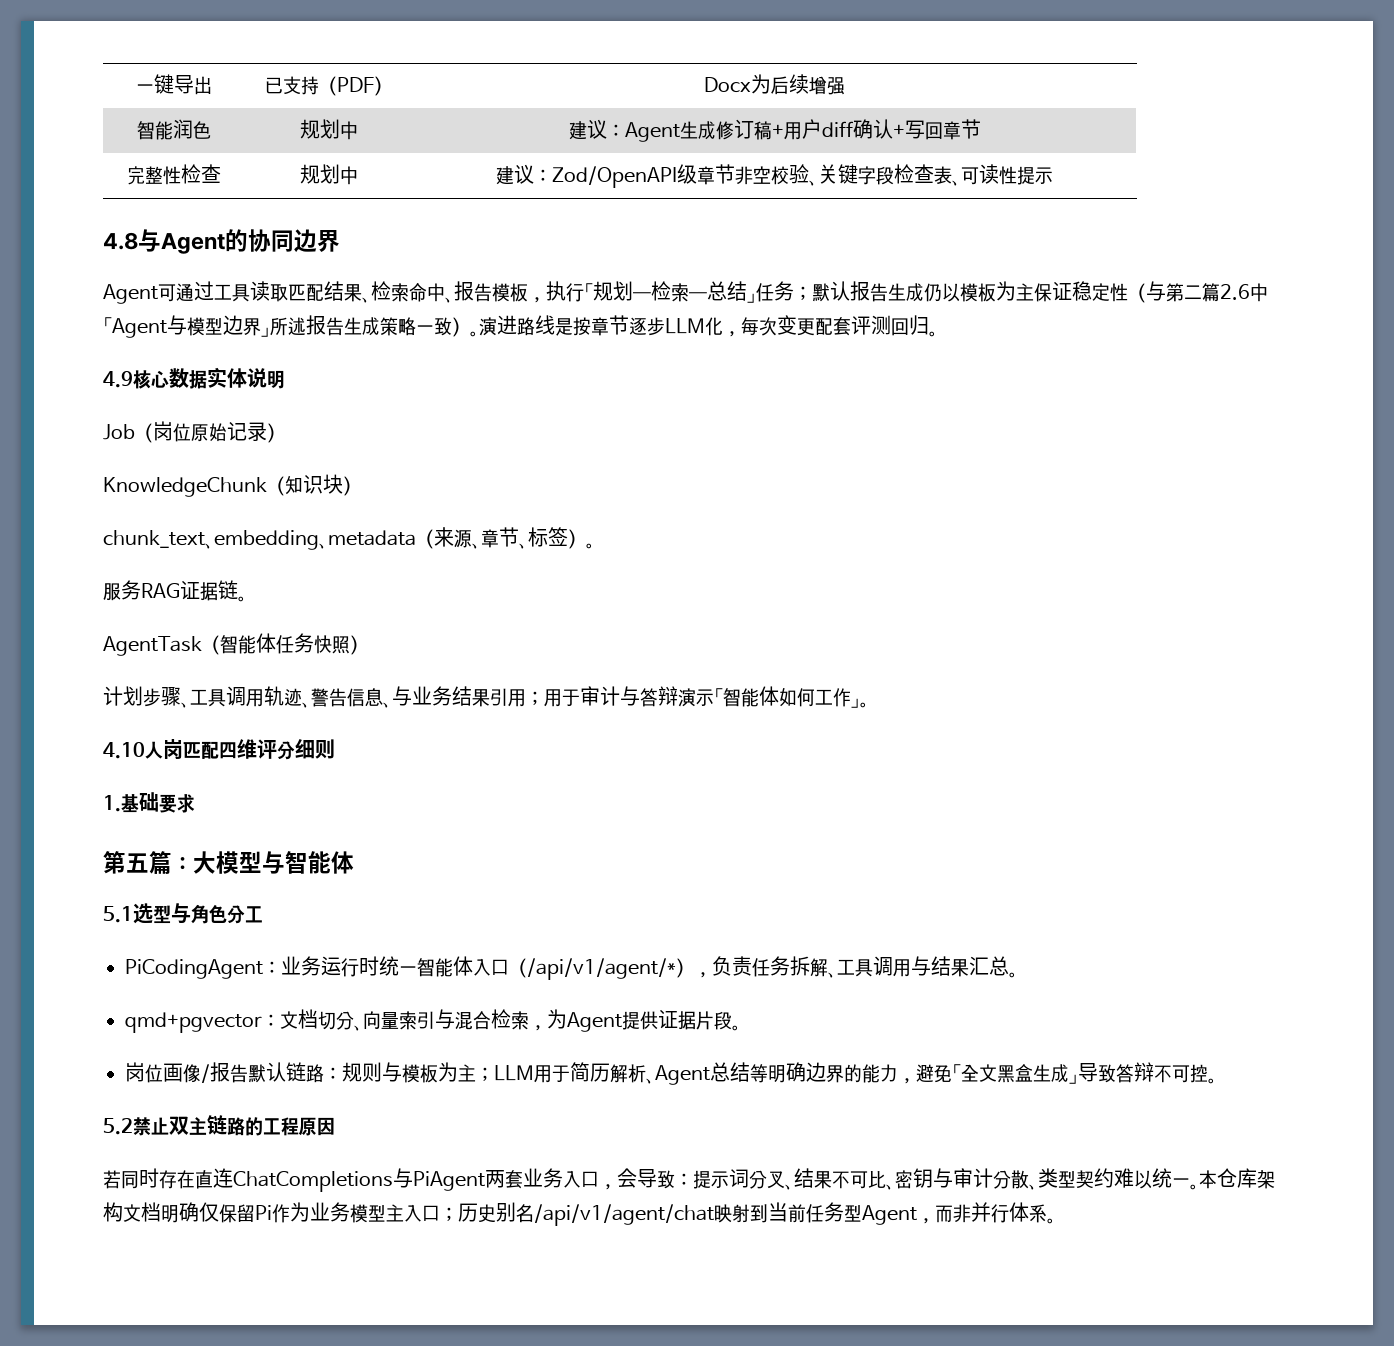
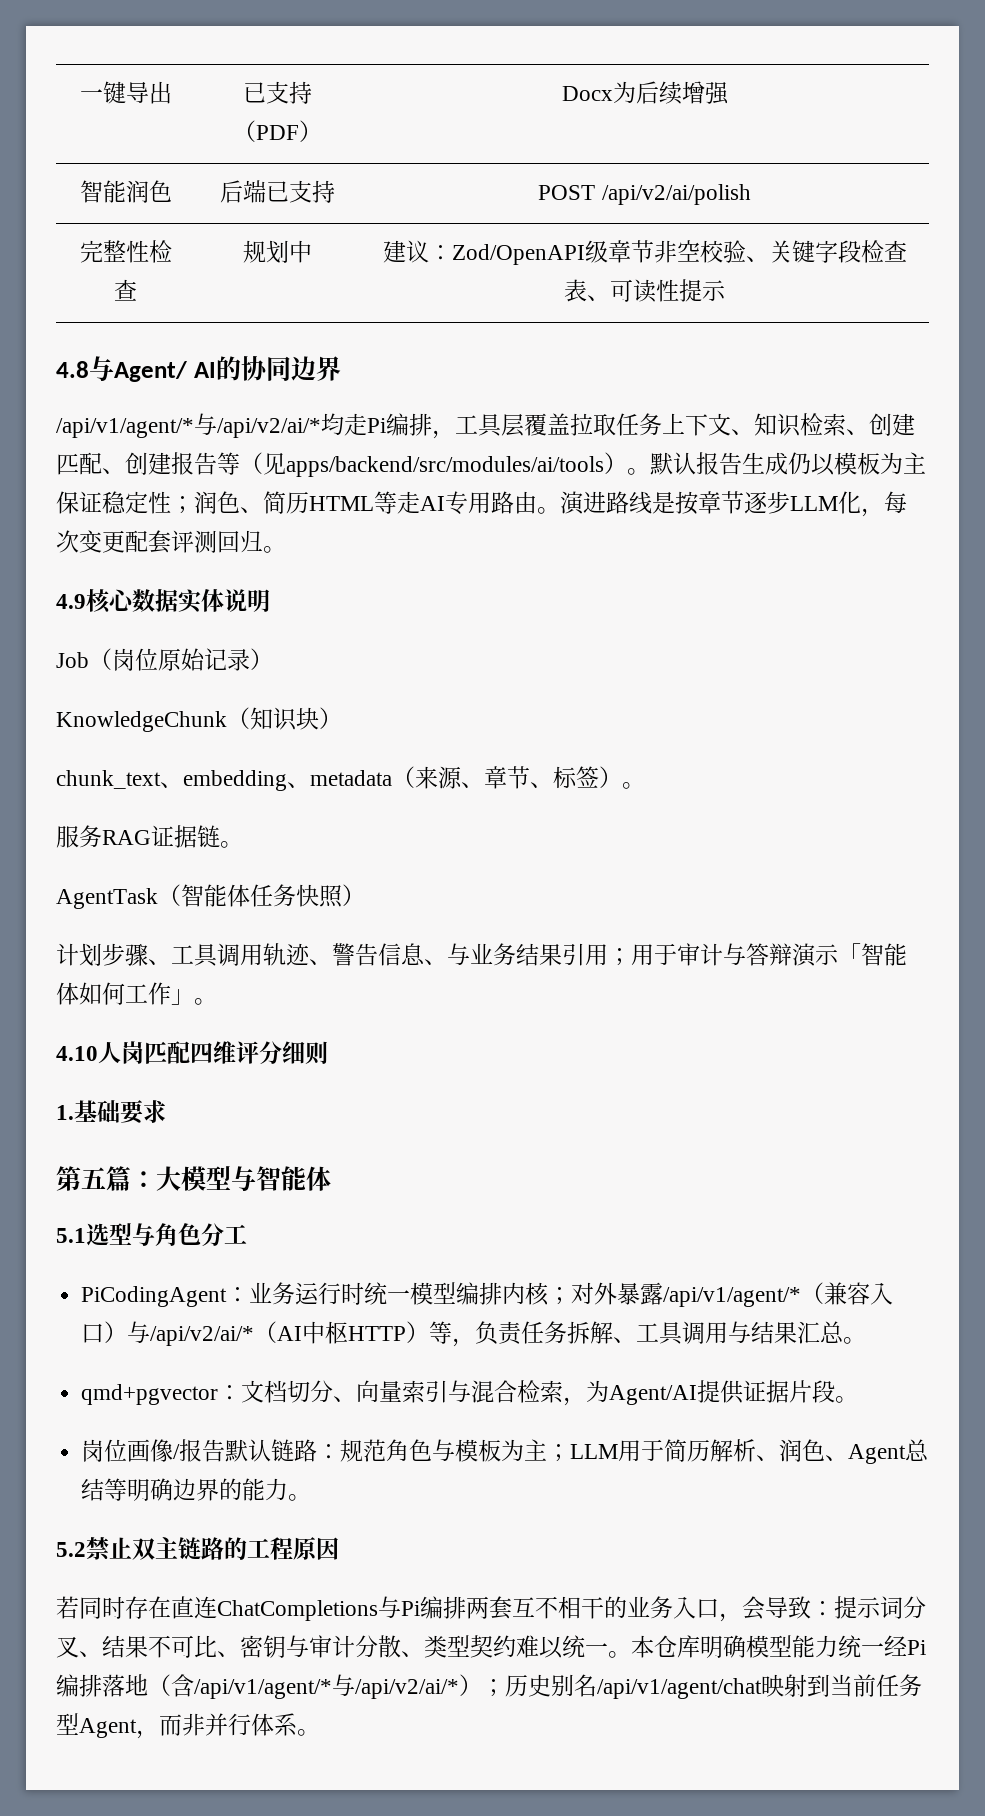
- 智能润色 | 规划中 | 建议：Agent生成修订稿+用户diff确认+写回章节
+ 智能润色 | 后端已支持 | POST /api/v2/ai/polish
- 4.8与Agent的协同边界
+ 4.8与Agent/ AI的协同边界
- Agent可通过工具读取匹配结果、检索命中、报告模板，执行「规划—检索—总结」任务；默认报告生成仍以模板为主保证稳定性（与第二篇2.6中「Agent与模型边界」所述报告生成策略一致）。
+ /api/v1/agent/*与/api/v2/ai/*均走Pi编排，工具层覆盖拉取任务上下文、知识检索、创建匹配、创建报告等（见apps/backend/src/modules/ai/tools）。默认报告生成仍以模板为主保证稳定性；润色、简历HTML等走AI专用路由。
- PiCodingAgent：业务运行时统一智能体入口（/api/v1/agent/*），负责任务拆解、工具调用与结果汇总。
+ PiCodingAgent：业务运行时统一模型编排内核；对外暴露/api/v1/agent/*（兼容入口）与/api/v2/ai/*（AI中枢HTTP）等，负责任务拆解、工具调用与结果汇总。
- qmd+pgvector：文档切分、向量索引与混合检索，为Agent提供证据片段。
+ qmd+pgvector：文档切分、向量索引与混合检索，为Agent/AI提供证据片段。
- 岗位画像/报告默认链路：规则与模板为主；LLM用于简历解析、Agent总结等明确边界的能力，避免「全文黑盒生成」导致答辩不可控。
+ 岗位画像/报告默认链路：规范角色与模板为主；LLM用于简历解析、润色、Agent总结等明确边界的能力。
- 若同时存在直连ChatCompletions与PiAgent两套业务入口，会导致：提示词分叉、结果不可比、密钥与审计分散、类型契约难以统一。
+ 若同时存在直连ChatCompletions与Pi编排两套互不相干的业务入口，会导致：提示词分叉、结果不可比、密钥与审计分散、类型契约难以统一。
- 本仓库架构文档明确仅保留Pi作为业务模型主入口；历史别名/api/v1/agent/chat映射到当前任务型Agent，而非并行体系。
+ 本仓库明确模型能力统一经Pi编排落地（含/api/v1/agent/*与/api/v2/ai/*）；历史别名/api/v1/agent/chat映射到当前任务型Agent，而非并行体系。

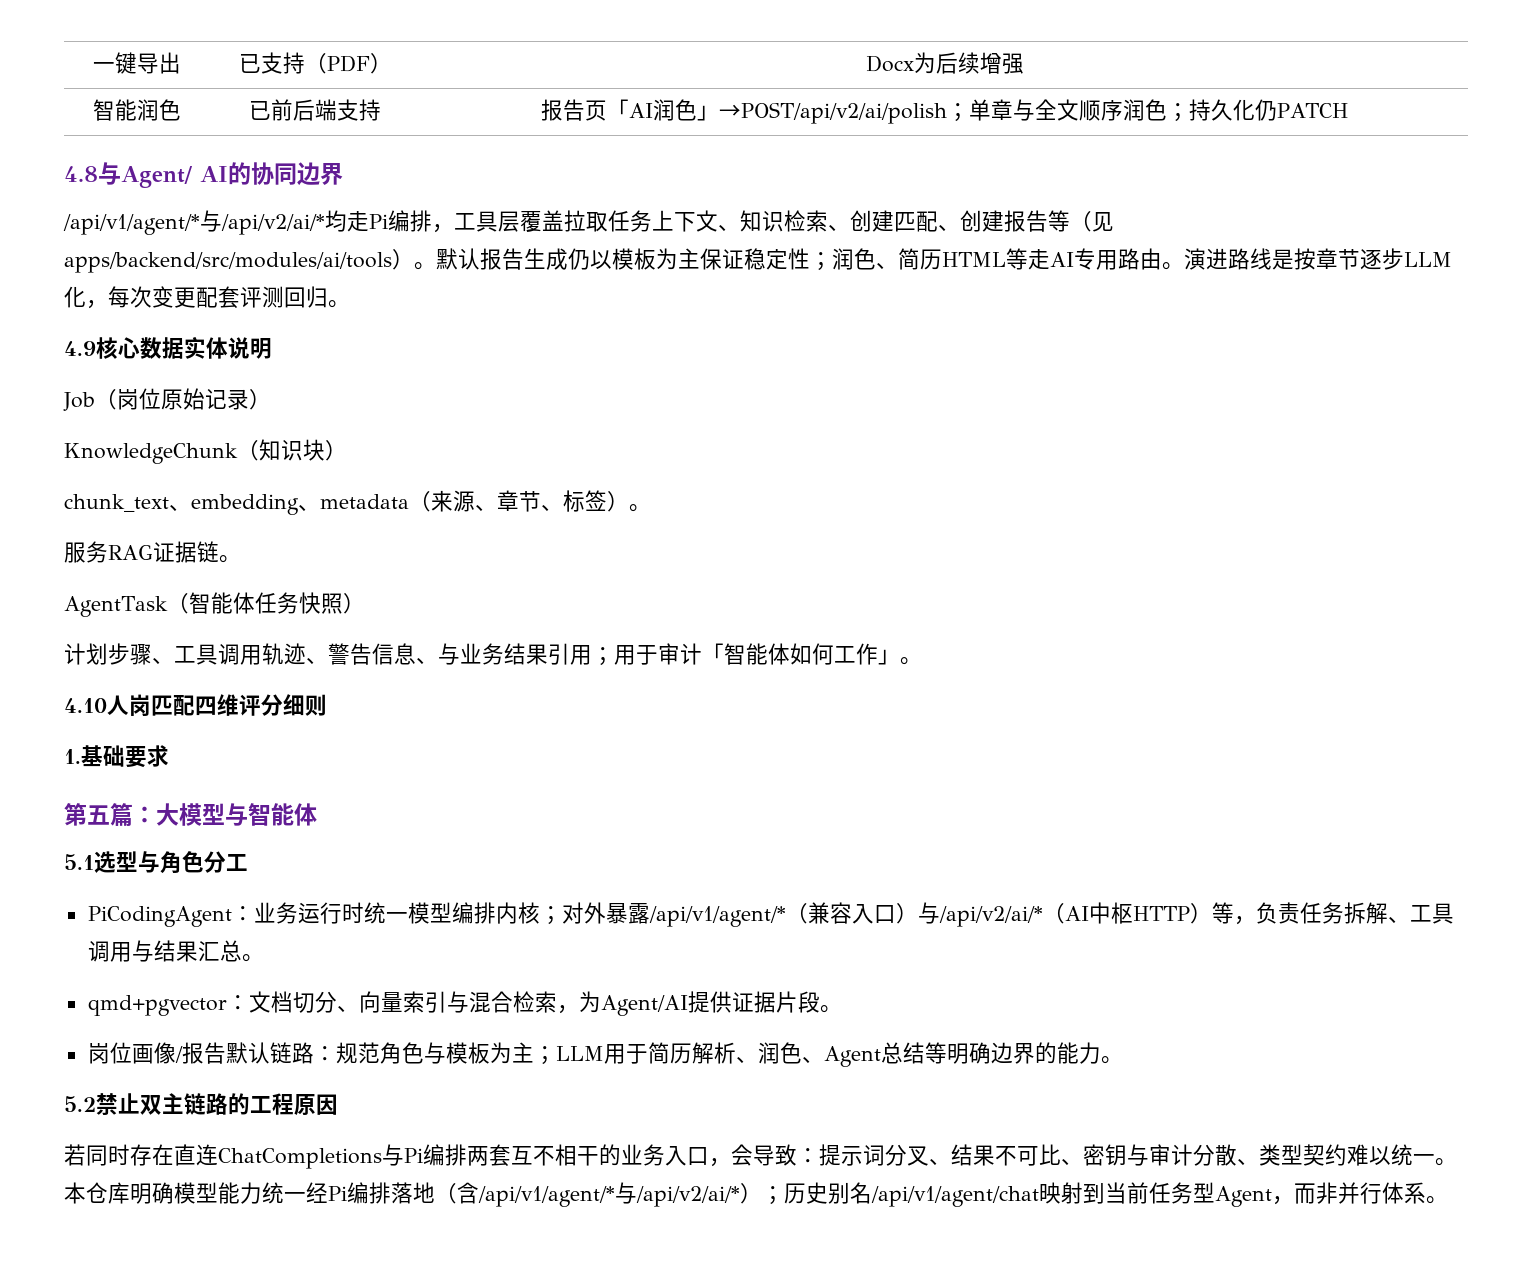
- 智能润色 | 后端已支持 | POST /api/v2/ai/polish
- 完整性检查 | 规划中 | 建议：Zod/OpenAPI级章节非空校验、关键字段检查表、可读性提示
+ 智能润色 | 已前后端支持 | 报告页「AI润色」→POST/api/v2/ai/polish；单章与全文顺序润色；持久化仍PATCH
- 计划步骤、工具调用轨迹、警告信息、与业务结果引用；用于审计与答辩演示「智能体如何工作」。
+ 计划步骤、工具调用轨迹、警告信息、与业务结果引用；用于审计「智能体如何工作」。

